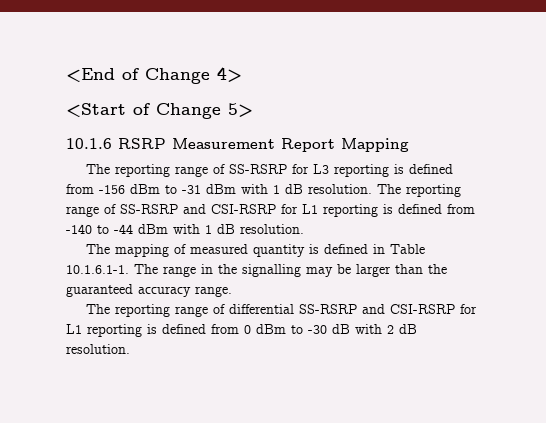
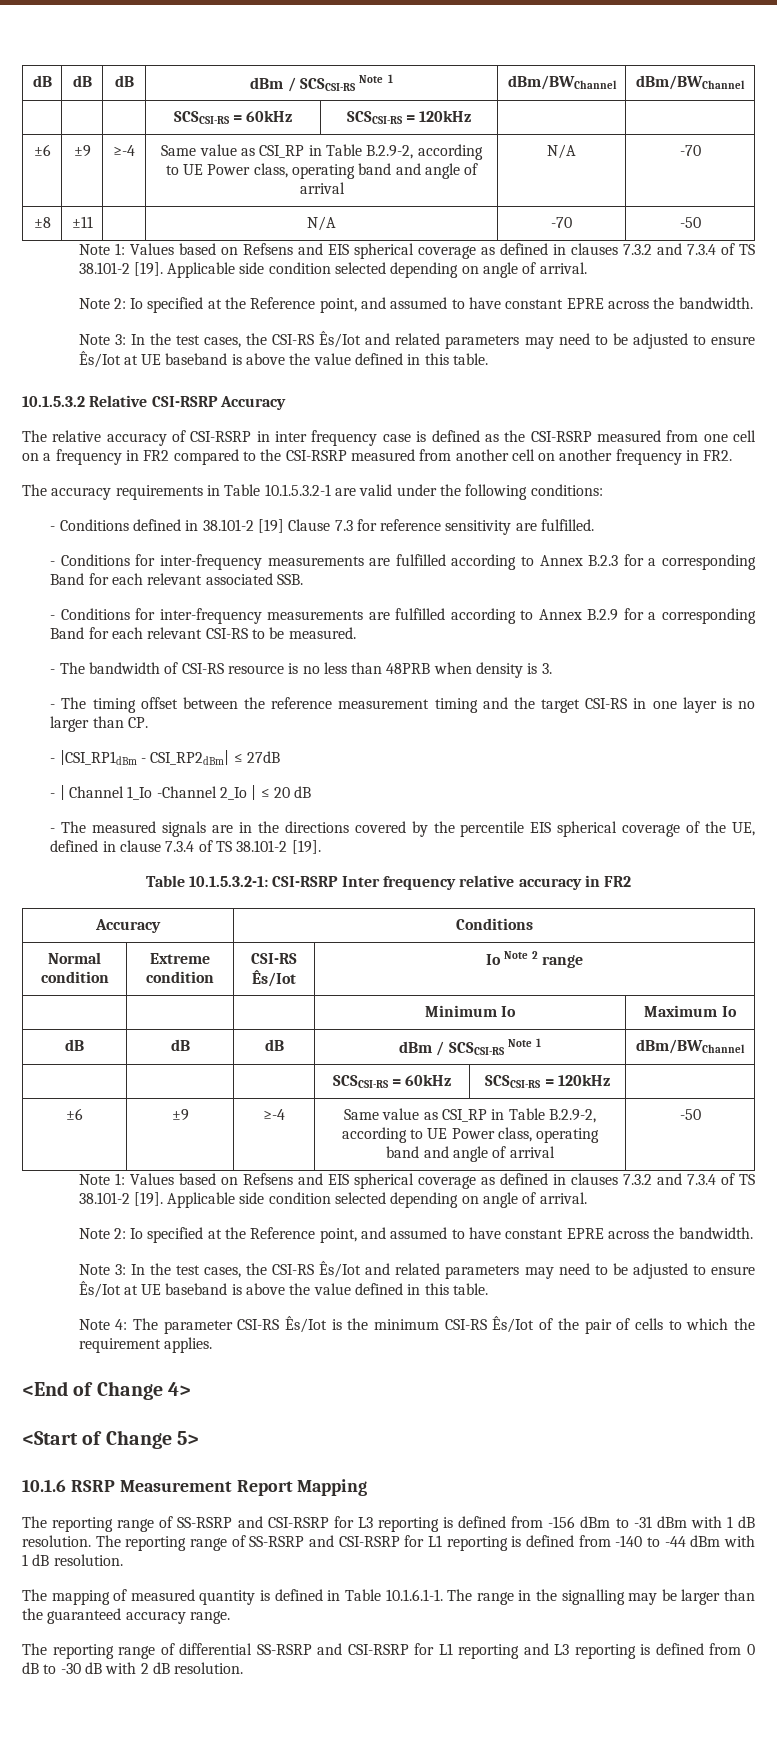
+ dB | dB | dB | dBm / SCSCSI-RS Note 1 | dBm/BWChannel | dBm/BWChannel
+ | | | SCSCSI-RS = 60kHz | SCSCSI-RS = 120kHz | |
+ ±6 | ±9 | ≥-4 | Same value as CSI_RP in Table B.2.9-2, according to UE Power class, operating band and angle of arrival | N/A | -70
+ ±8 | ±11 | | N/A | -70 | -50
+ Note 1: Values based on Refsens and EIS spherical coverage as defined in clauses 7.3.2 and 7.3.4 of TS 38.101-2 [19]. Applicable side condition selected depending on angle of arrival.
+ Note 2: Io specified at the Reference point, and assumed to have constant EPRE across the bandwidth.
+ Note 3: In the test cases, the CSI-RS Ês/Iot and related parameters may need to be adjusted to ensure Ês/Iot at UE baseband is above the value defined in this table.
+ 10.1.5.3.2 Relative CSI-RSRP Accuracy
+ The relative accuracy of CSI-RSRP in inter frequency case is defined as the CSI-RSRP measured from one cell on a frequency in FR2 compared to the CSI-RSRP measured from another cell on another frequency in FR2.
+ The accuracy requirements in Table 10.1.5.3.2-1 are valid under the following conditions:
+ - Conditions defined in 38.101-2 [19] Clause 7.3 for reference sensitivity are fulfilled.
+ - Conditions for inter-frequency measurements are fulfilled according to Annex B.2.3 for a corresponding Band for each relevant associated SSB.
+ - Conditions for inter-frequency measurements are fulfilled according to Annex B.2.9 for a corresponding Band for each relevant CSI-RS to be measured.
+ - The bandwidth of CSI-RS resource is no less than 48PRB when density is 3.
+ - The timing offset between the reference measurement timing and the target CSI-RS in one layer is no larger than CP.
+ - |CSI_RP1dBm - CSI_RP2dBm| ≤ 27dB
+ - | Channel 1_Io -Channel 2_Io | ≤ 20 dB
+ - The measured signals are in the directions covered by the percentile EIS spherical coverage of the UE, defined in clause 7.3.4 of TS 38.101-2 [19].
+ Table 10.1.5.3.2-1: CSI-RSRP Inter frequency relative accuracy in FR2
+ Accuracy | Conditions
+ Normal condition | Extreme condition | CSI-RS Ês/Iot | Io Note 2 range
+ | | | Minimum Io | Maximum Io
+ dB | dB | dB | dBm / SCSCSI-RS Note 1 | dBm/BWChannel
+ | | | SCSCSI-RS = 60kHz | SCSCSI-RS = 120kHz |
+ ±6 | ±9 | ≥-4 | Same value as CSI_RP in Table B.2.9-2, according to UE Power class, operating band and angle of arrival | -50
+ Note 1: Values based on Refsens and EIS spherical coverage as defined in clauses 7.3.2 and 7.3.4 of TS 38.101-2 [19]. Applicable side condition selected depending on angle of arrival.
+ Note 2: Io specified at the Reference point, and assumed to have constant EPRE across the bandwidth.
+ Note 3: In the test cases, the CSI-RS Ês/Iot and related parameters may need to be adjusted to ensure Ês/Iot at UE baseband is above the value defined in this table.
+ Note 4: The parameter CSI-RS Ês/Iot is the minimum CSI-RS Ês/Iot of the pair of cells to which the requirement applies.
- The reporting range of SS-RSRP for L3 reporting is defined from -156 dBm to -31 dBm with 1 dB resolution.
+ The reporting range of SS-RSRP and CSI-RSRP for L3 reporting is defined from -156 dBm to -31 dBm with 1 dB resolution.
- The reporting range of differential SS-RSRP and CSI-RSRP for L1 reporting is defined from 0 dBm to -30 dB with 2 dB resolution.
+ The reporting range of differential SS-RSRP and CSI-RSRP for L1 reporting and L3 reporting is defined from 0 dB to -30 dB with 2 dB resolution.

